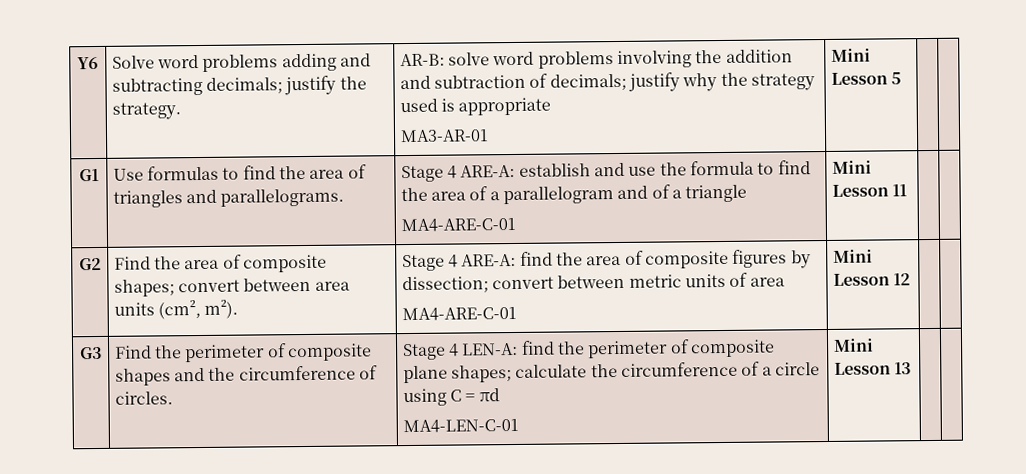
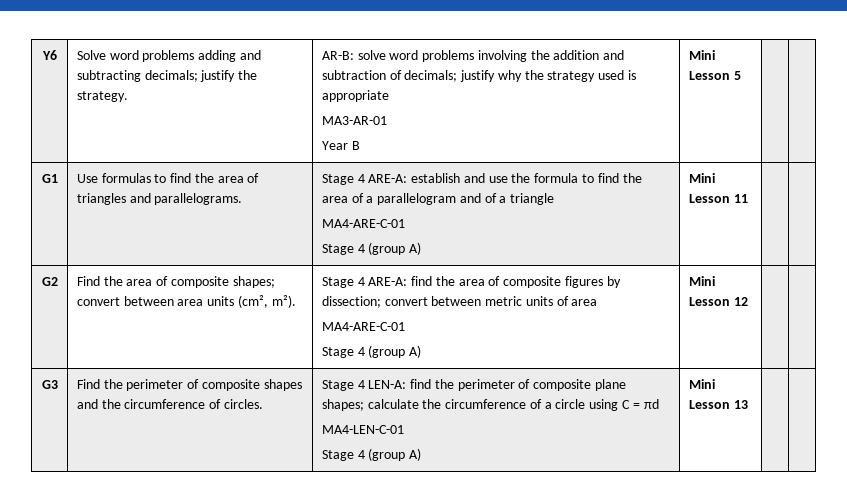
  Y6 | Solve word problems adding and subtracting decimals; justify the strategy. | AR-B: solve word problems involving the addition and subtraction of decimals; justify why the strategy used is appropriate
- MA3-AR-01 | Mini Lesson 5 | |
+ MA3-AR-01
+ Year B | Mini Lesson 5 | |
  G1 | Use formulas to find the area of triangles and parallelograms. | Stage 4 ARE-A: establish and use the formula to find the area of a parallelogram and of a triangle
- MA4-ARE-C-01 | Mini Lesson 11 | |
+ MA4-ARE-C-01
+ Stage 4 (group A) | Mini Lesson 11 | |
  G2 | Find the area of composite shapes; convert between area units (cm², m²). | Stage 4 ARE-A: find the area of composite figures by dissection; convert between metric units of area
- MA4-ARE-C-01 | Mini Lesson 12 | |
+ MA4-ARE-C-01
+ Stage 4 (group A) | Mini Lesson 12 | |
  G3 | Find the perimeter of composite shapes and the circumference of circles. | Stage 4 LEN-A: find the perimeter of composite plane shapes; calculate the circumference of a circle using C = πd
- MA4-LEN-C-01 | Mini Lesson 13 | |
+ MA4-LEN-C-01
+ Stage 4 (group A) | Mini Lesson 13 | |

